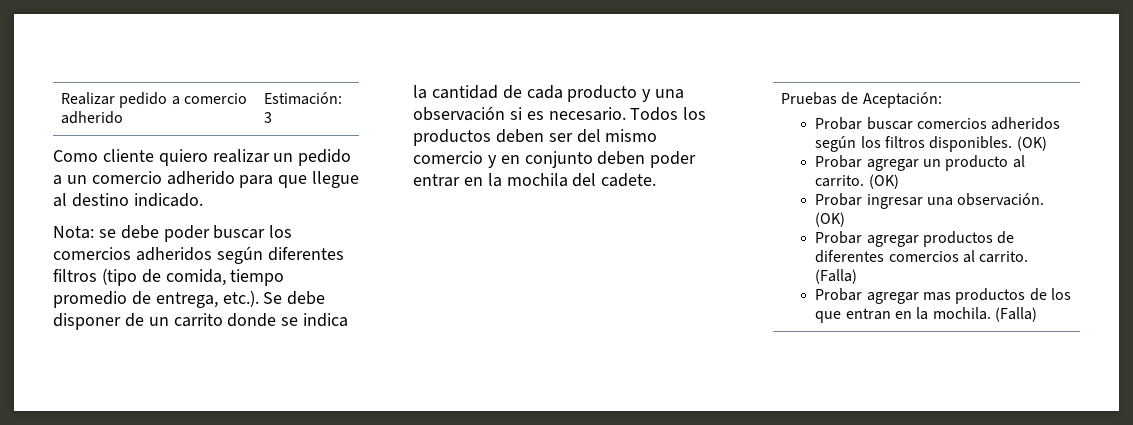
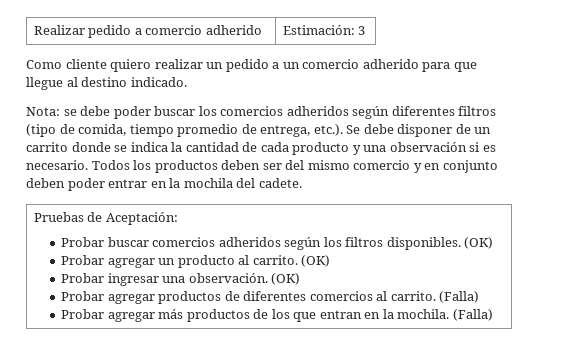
- Probar agregar mas productos de los que entran en la mochila.
+ Probar agregar más productos de los que entran en la mochila.

